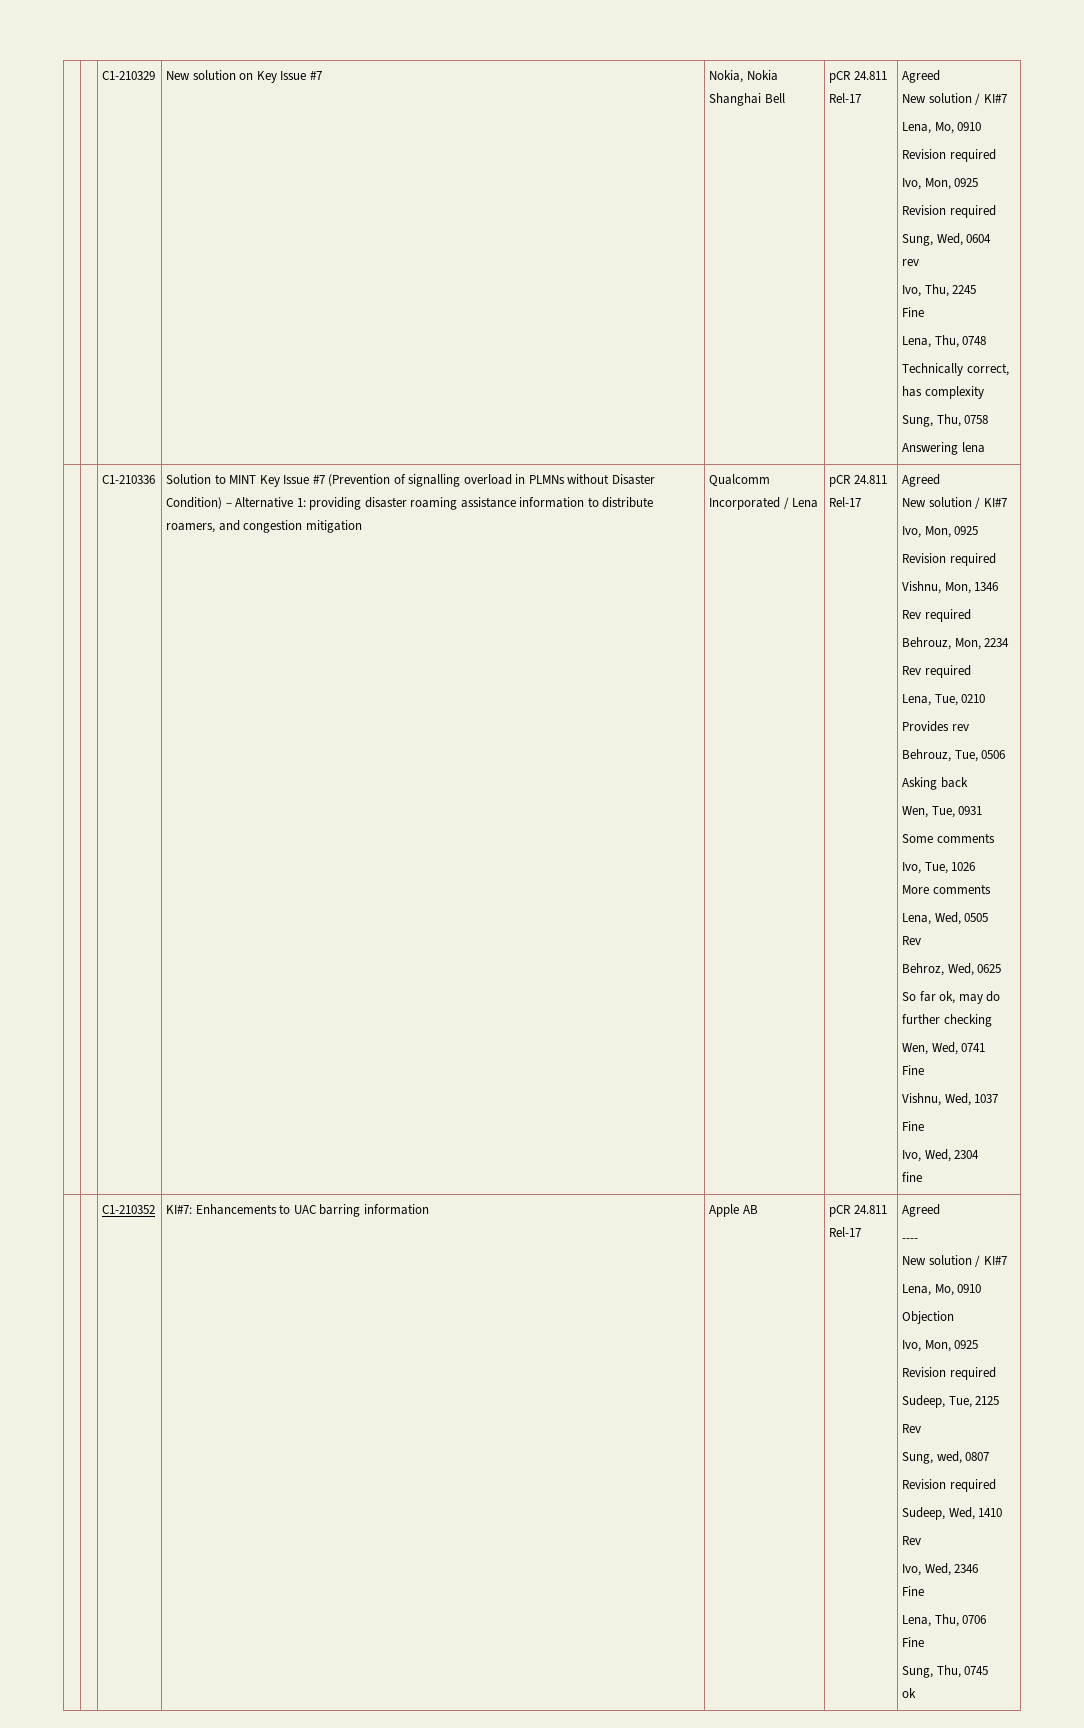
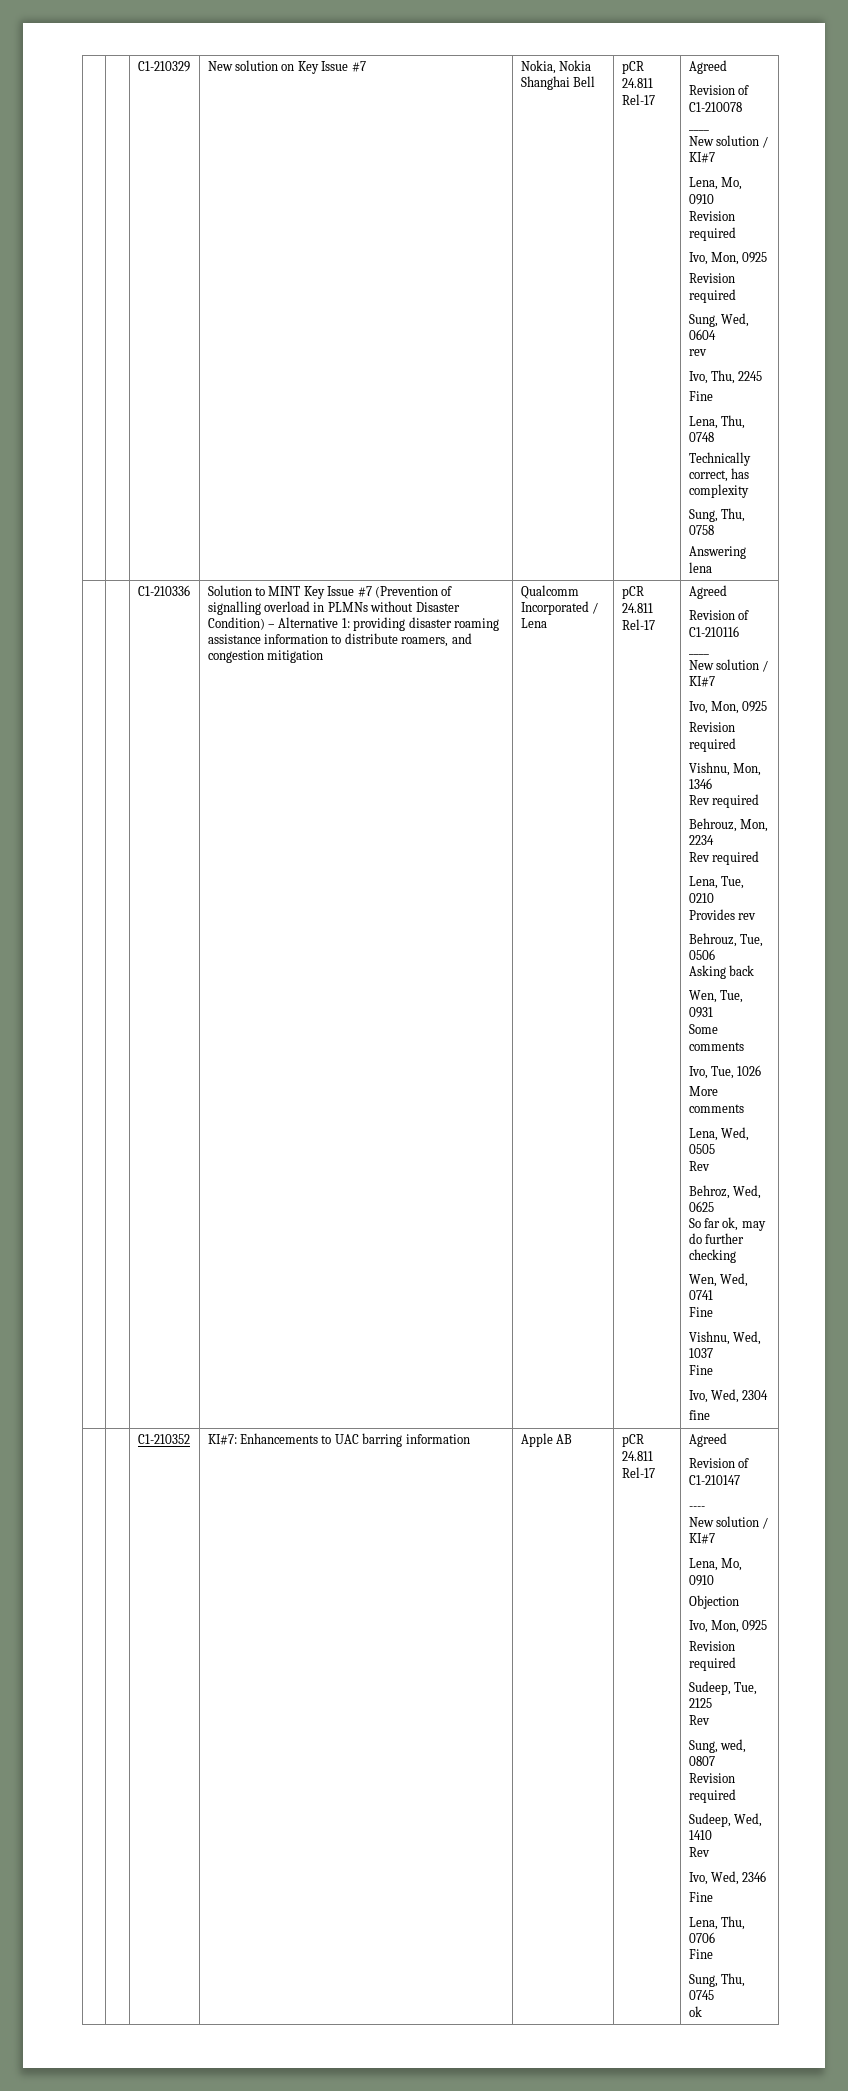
+ Revision of C1-210078
+ ____
+ Revision of C1-210116
+ ____
+ Revision of C1-210147

